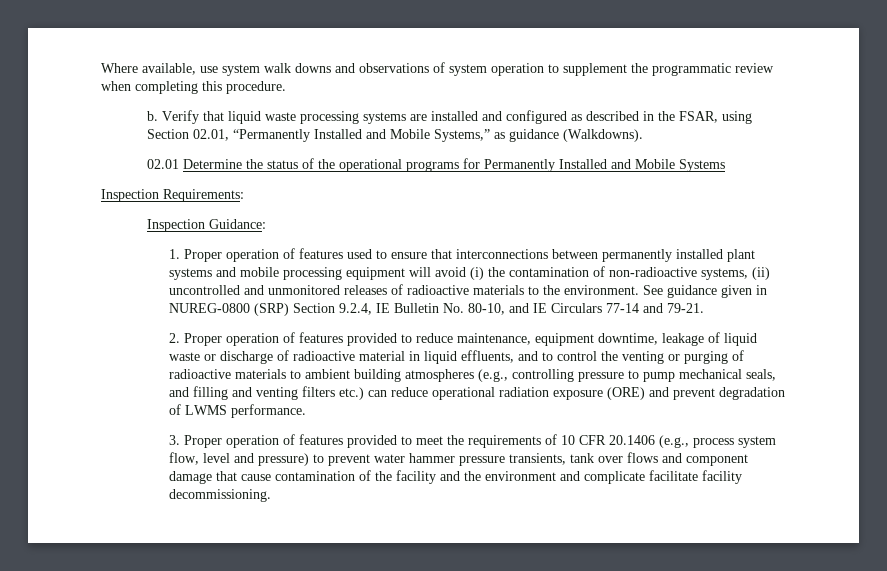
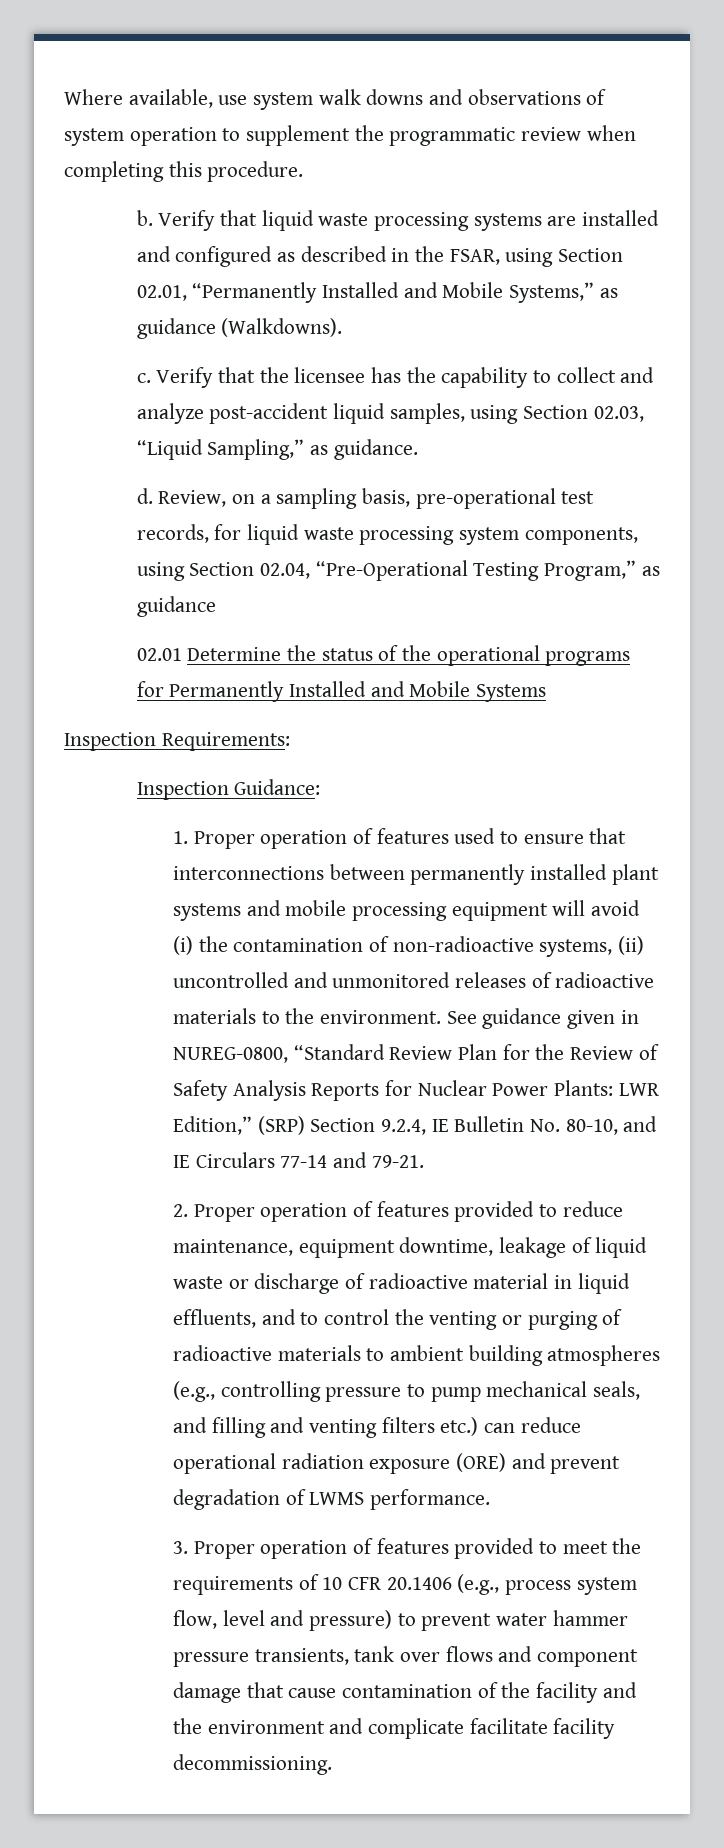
+ c. Verify that the licensee has the capability to collect and analyze post-accident liquid samples, using Section 02.03, “Liquid Sampling,” as guidance.
+ d. Review, on a sampling basis, pre-operational test records, for liquid waste processing system components, using Section 02.04, “Pre-Operational Testing Program,” as guidance
- See guidance given in NUREG-0800 (SRP) Section 9.2.4, IE Bulletin No. 80-10, and IE Circulars 77-14 and 79-21.
+ See guidance given in NUREG-0800, “Standard Review Plan for the Review of Safety Analysis Reports for Nuclear Power Plants: LWR Edition,” (SRP) Section 9.2.4, IE Bulletin No. 80-10, and IE Circulars 77-14 and 79-21.

